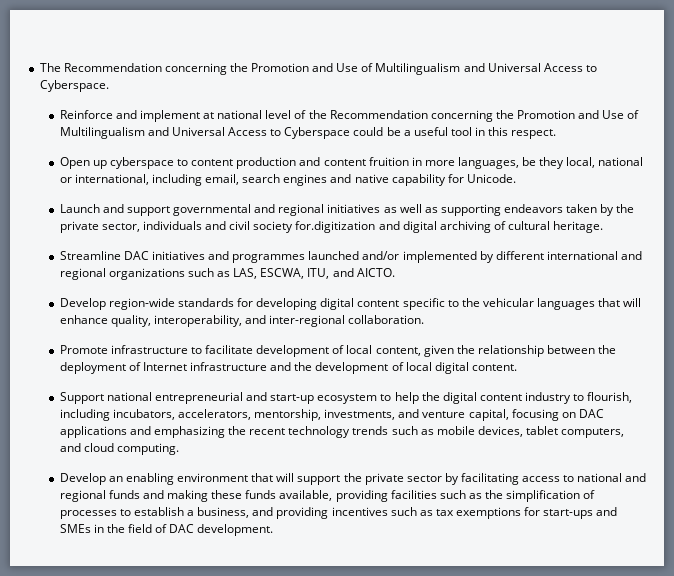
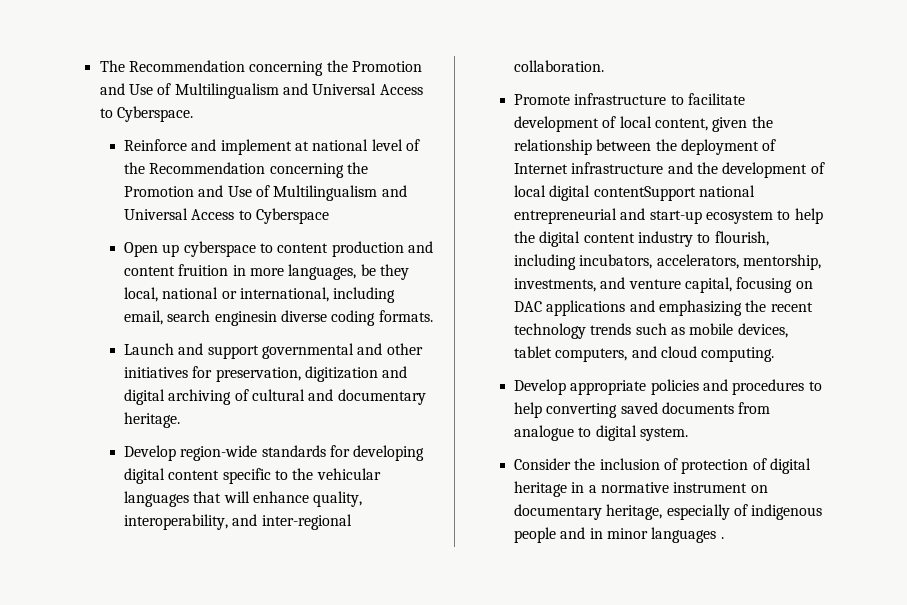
- Reinforce and implement at national level of the Recommendation concerning the Promotion and Use of Multilingualism and Universal Access to Cyberspace could be a useful tool in this respect.
+ Reinforce and implement at national level of the Recommendation concerning the Promotion and Use of Multilingualism and Universal Access to Cyberspace
- Open up cyberspace to content production and content fruition in more languages, be they local, national or international, including email, search engines and native capability for Unicode.
+ Open up cyberspace to content production and content fruition in more languages, be they local, national or international, including email, search enginesin diverse coding formats.
- Launch and support governmental and regional initiatives as well as supporting endeavors taken by the private sector, individuals and civil society for.digitization and digital archiving of cultural heritage.
+ Launch and support governmental and other initiatives for preservation, digitization and digital archiving of cultural and documentary heritage.
- Streamline DAC initiatives and programmes launched and/or implemented by different international and regional organizations such as LAS, ESCWA, ITU, and AICTO.
- Promote infrastructure to facilitate development of local content, given the relationship between the deployment of Internet infrastructure and the development of local digital content.
- Support national entrepreneurial and start-up ecosystem to help the digital content industry to flourish, including incubators, accelerators, mentorship, investments, and venture capital, focusing on DAC applications and emphasizing the recent technology trends such as mobile devices, tablet computers, and cloud computing.
+ Promote infrastructure to facilitate development of local content, given the relationship between the deployment of Internet infrastructure and the development of local digital contentSupport national entrepreneurial and start-up ecosystem to help the digital content industry to flourish, including incubators, accelerators, mentorship, investments, and venture capital, focusing on DAC applications and emphasizing the recent technology trends such as mobile devices, tablet computers, and cloud computing.
- Develop an enabling environment that will support the private sector by facilitating access to national and regional funds and making these funds available, providing facilities such as the simplification of processes to establish a business, and providing incentives such as tax exemptions for start-ups and SMEs in the field of DAC development.
+ Develop appropriate policies and procedures to help converting saved documents from analogue to digital system.
+ Consider the inclusion of protection of digital heritage in a normative instrument on documentary heritage, especially of indigenous people and in minor languages .

